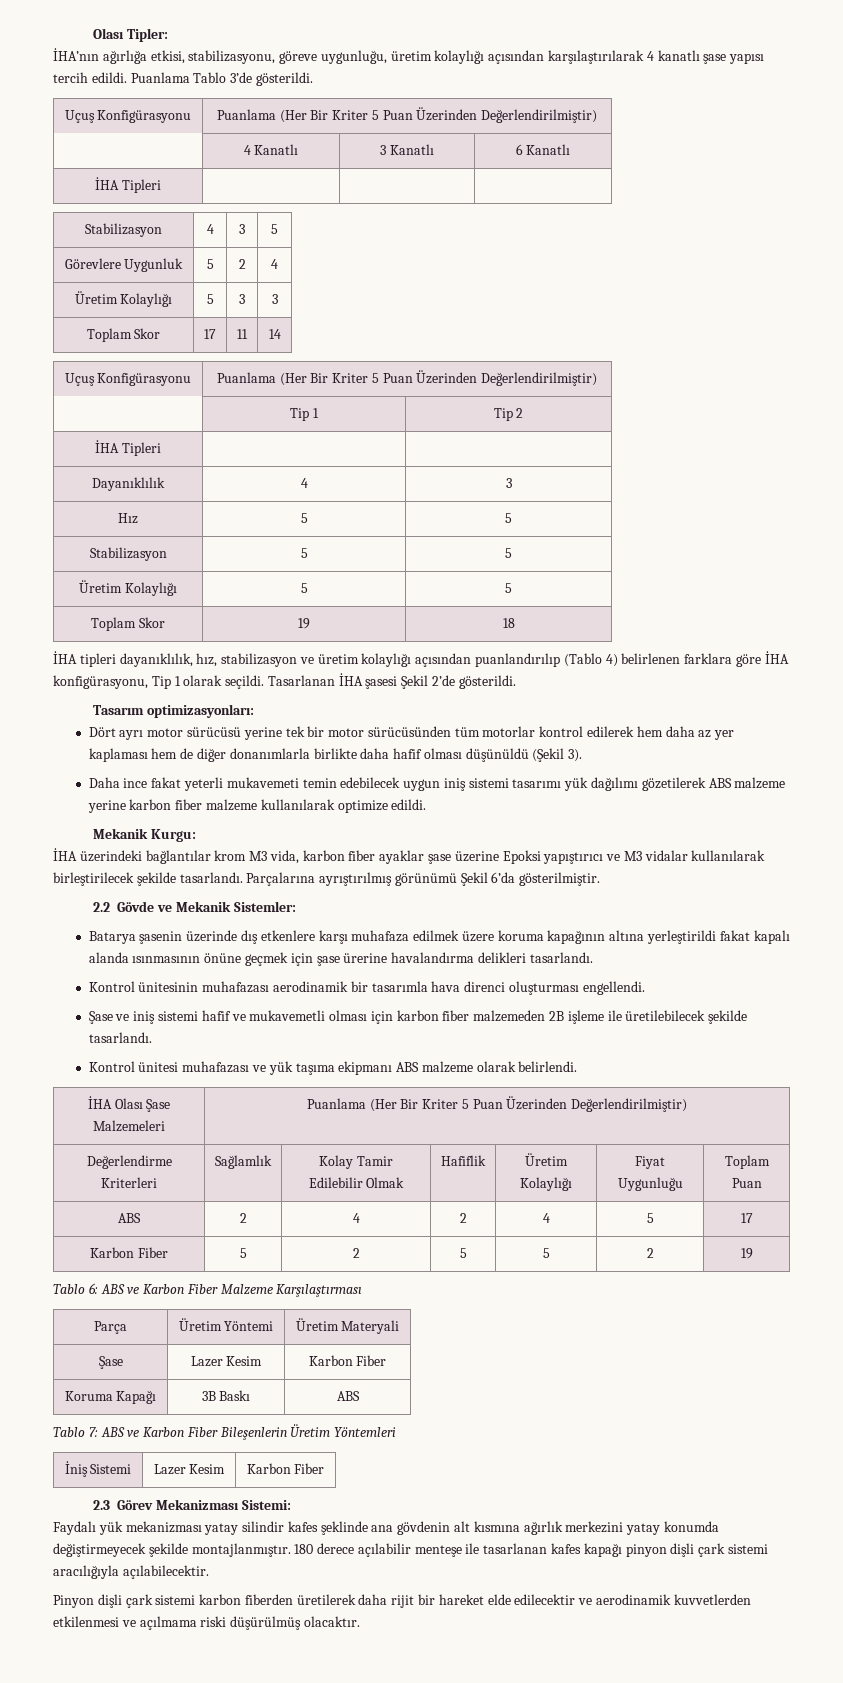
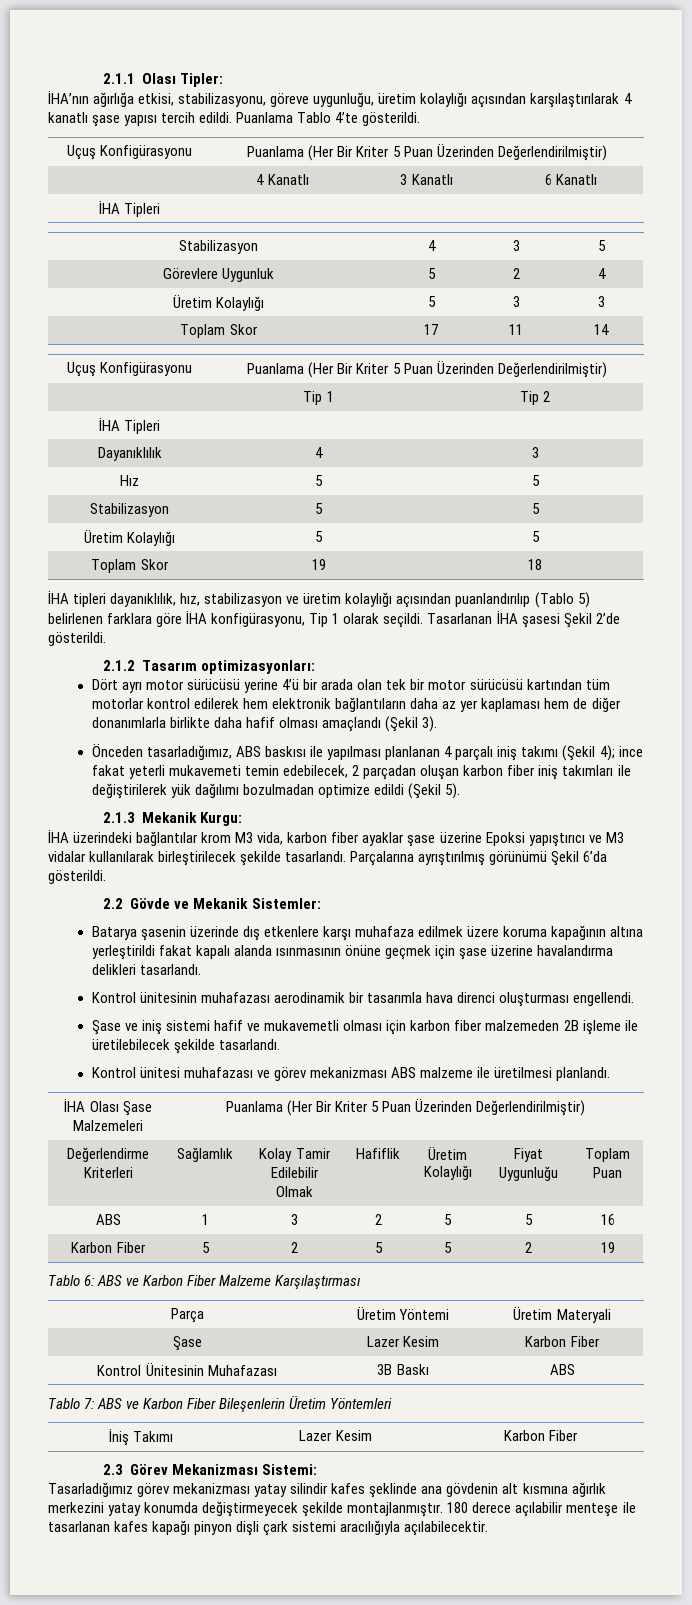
- Olası Tipler:
+ 2.1.1 Olası Tipler:
- Puanlama Tablo 3’de gösterildi.
+ Puanlama Tablo 4’te gösterildi.
- İHA tipleri dayanıklılık, hız, stabilizasyon ve üretim kolaylığı açısından puanlandırılıp (Tablo 4) belirlenen farklara göre İHA konfigürasyonu, Tip 1 olarak seçildi.
+ İHA tipleri dayanıklılık, hız, stabilizasyon ve üretim kolaylığı açısından puanlandırılıp (Tablo 5) belirlenen farklara göre İHA konfigürasyonu, Tip 1 olarak seçildi.
- Tasarım optimizasyonları:
+ 2.1.2 Tasarım optimizasyonları:
- Dört ayrı motor sürücüsü yerine tek bir motor sürücüsünden tüm motorlar kontrol edilerek hem daha az yer kaplaması hem de diğer donanımlarla birlikte daha hafif olması düşünüldü (Şekil 3).
+ Dört ayrı motor sürücüsü yerine 4’ü bir arada olan tek bir motor sürücüsü kartından tüm motorlar kontrol edilerek hem elektronik bağlantıların daha az yer kaplaması hem de diğer donanımlarla birlikte daha hafif olması amaçlandı (Şekil 3).
- Daha ince fakat yeterli mukavemeti temin edebilecek uygun iniş sistemi tasarımı yük dağılımı gözetilerek ABS malzeme yerine karbon fiber malzeme kullanılarak optimize edildi.
- Mekanik Kurgu:
+ Önceden tasarladığımız, ABS baskısı ile yapılması planlanan 4 parçalı iniş takımı (Şekil 4); ince fakat yeterli mukavemeti temin edebilecek, 2 parçadan oluşan karbon fiber iniş takımları ile değiştirilerek yük dağılımı bozulmadan optimize edildi (Şekil 5).
+ 2.1.3 Mekanik Kurgu:
- Parçalarına ayrıştırılmış görünümü Şekil 6’da gösterilmiştir.
+ Parçalarına ayrıştırılmış görünümü Şekil 6’da gösterildi.
- Batarya şasenin üzerinde dış etkenlere karşı muhafaza edilmek üzere koruma kapağının altına yerleştirildi fakat kapalı alanda ısınmasının önüne geçmek için şase ürerine havalandırma delikleri tasarlandı.
+ Batarya şasenin üzerinde dış etkenlere karşı muhafaza edilmek üzere koruma kapağının altına yerleştirildi fakat kapalı alanda ısınmasının önüne geçmek için şase üzerine havalandırma delikleri tasarlandı.
- Kontrol ünitesi muhafazası ve yük taşıma ekipmanı ABS malzeme olarak belirlendi.
+ Kontrol ünitesi muhafazası ve görev mekanizması ABS malzeme ile üretilmesi planlandı.
- ABS | 2 | 4 | 2 | 4 | 5 | 17
+ ABS | 1 | 3 | 2 | 5 | 5 | 16
- Koruma Kapağı | 3B Baskı | ABS
+ Kontrol Ünitesinin Muhafazası | 3B Baskı | ABS
- İniş Sistemi | Lazer Kesim | Karbon Fiber
+ İniş Takımı | Lazer Kesim | Karbon Fiber
- Faydalı yük mekanizması yatay silindir kafes şeklinde ana gövdenin alt kısmına ağırlık merkezini yatay konumda değiştirmeyecek şekilde montajlanmıştır.
+ Tasarladığımız görev mekanizması yatay silindir kafes şeklinde ana gövdenin alt kısmına ağırlık merkezini yatay konumda değiştirmeyecek şekilde montajlanmıştır.
- Pinyon dişli çark sistemi karbon fiberden üretilerek daha rijit bir hareket elde edilecektir ve aerodinamik kuvvetlerden etkilenmesi ve açılmama riski düşürülmüş olacaktır.

